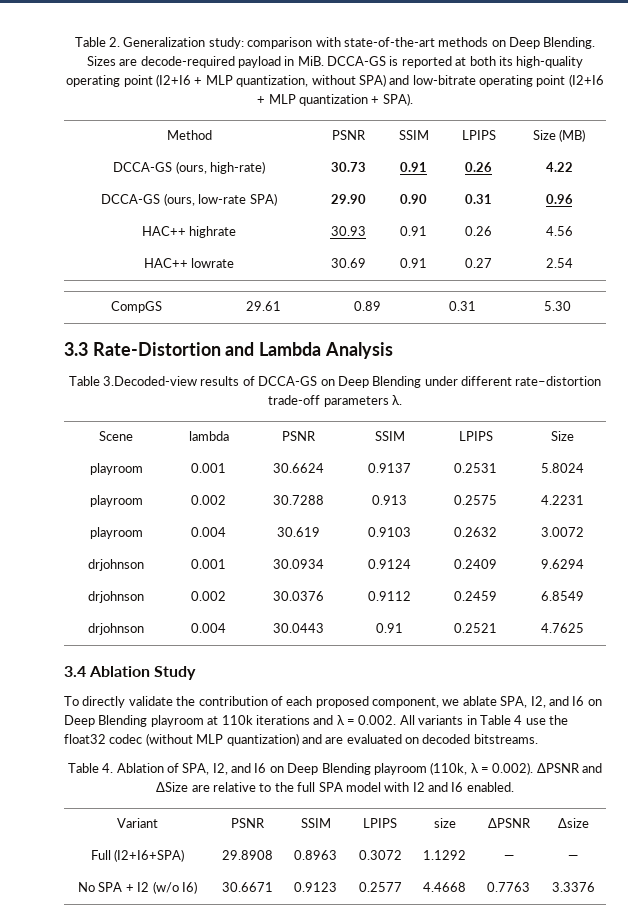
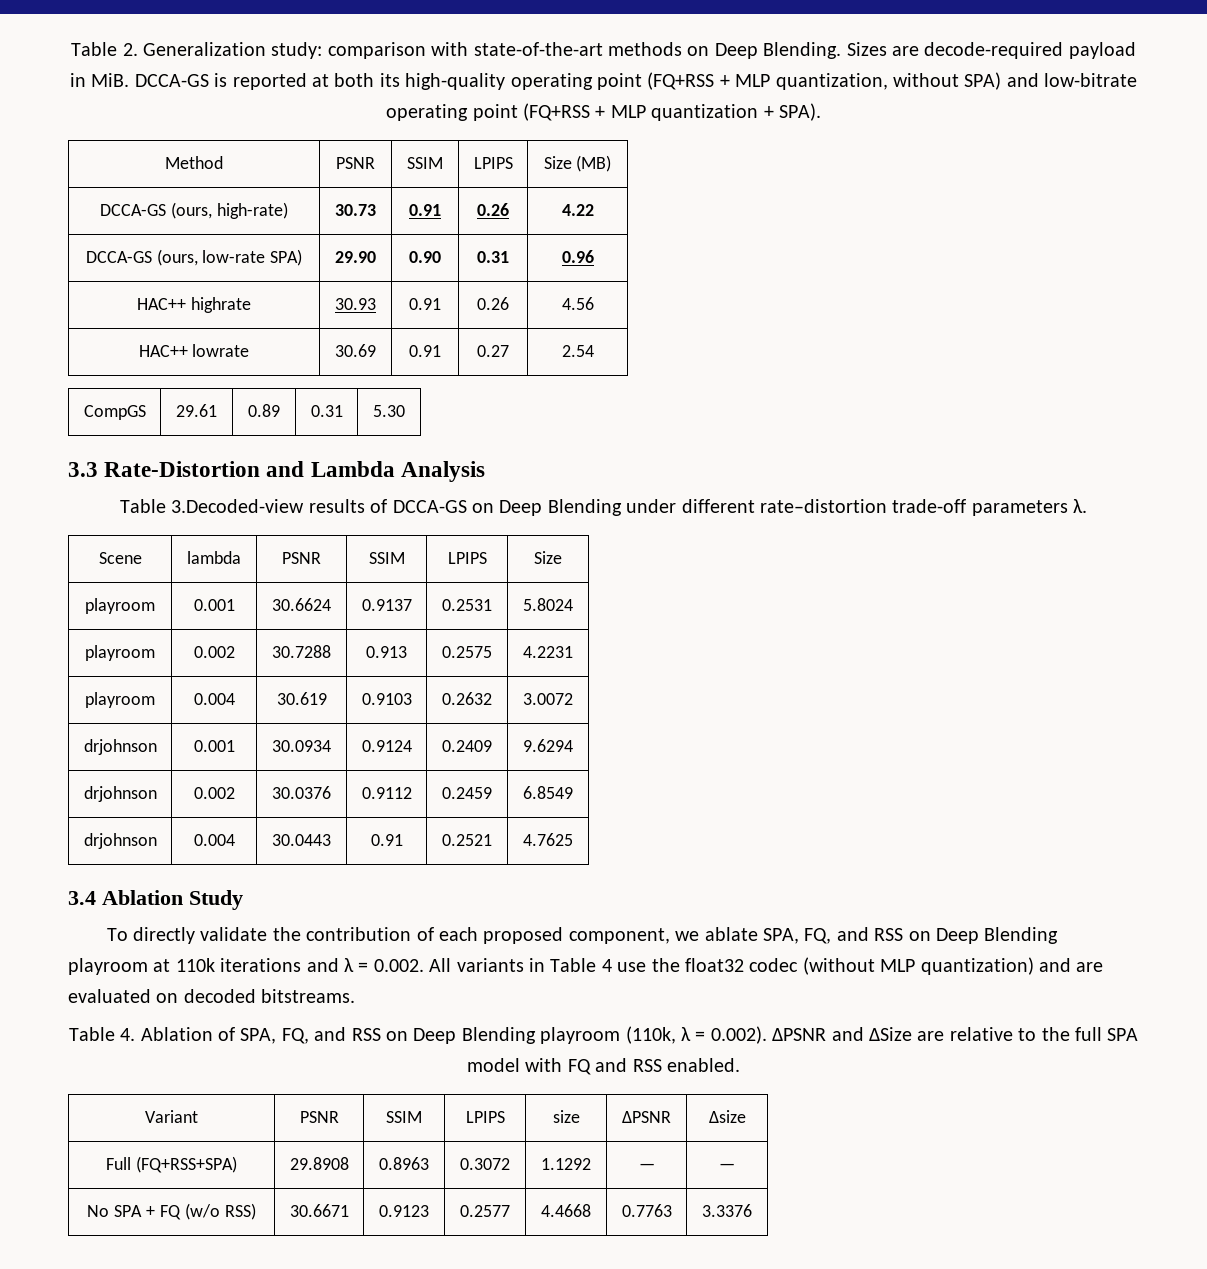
- Sizes are decode-required payload in MiB. DCCA-GS is reported at both its high-quality operating point (I2+I6 + MLP quantization, without SPA) and low-bitrate operating point (I2+I6 + MLP quantization + SPA).
+ Sizes are decode-required payload in MiB. DCCA-GS is reported at both its high-quality operating point (FQ+RSS + MLP quantization, without SPA) and low-bitrate operating point (FQ+RSS + MLP quantization + SPA).
- To directly validate the contribution of each proposed component, we ablate SPA, I2, and I6 on Deep Blending playroom at 110k iterations and λ = 0.002. All variants in Table 4 use the float32 codec (without MLP quantization) and are evaluated on decoded bitstreams.
+ To directly validate the contribution of each proposed component, we ablate SPA, FQ, and RSS on Deep Blending playroom at 110k iterations and λ = 0.002. All variants in Table 4 use the float32 codec (without MLP quantization) and are evaluated on decoded bitstreams.
- Table 4. Ablation of SPA, I2, and I6 on Deep Blending playroom (110k, λ = 0.002). ΔPSNR and ΔSize are relative to the full SPA model with I2 and I6 enabled.
+ Table 4. Ablation of SPA, FQ, and RSS on Deep Blending playroom (110k, λ = 0.002). ΔPSNR and ΔSize are relative to the full SPA model with FQ and RSS enabled.
- Full (I2+I6+SPA) | 29.8908 | 0.8963 | 0.3072 | 1.1292 | — | —
+ Full (FQ+RSS+SPA) | 29.8908 | 0.8963 | 0.3072 | 1.1292 | — | —
- No SPA + I2 (w/o I6) | 30.6671 | 0.9123 | 0.2577 | 4.4668 | 0.7763 | 3.3376
+ No SPA + FQ (w/o RSS) | 30.6671 | 0.9123 | 0.2577 | 4.4668 | 0.7763 | 3.3376

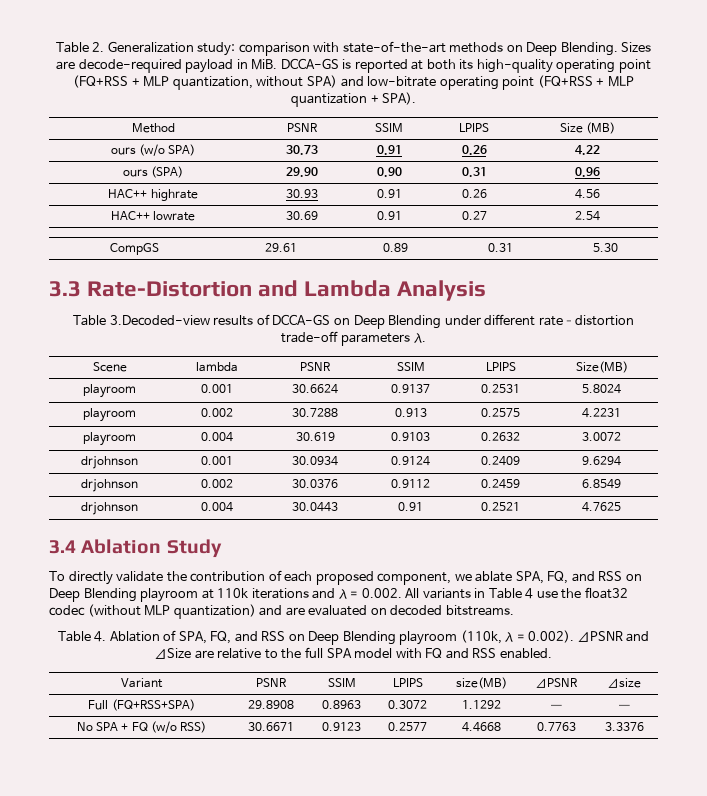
- DCCA-GS (ours, high-rate) | 30.73 | 0.91 | 0.26 | 4.22
+ ours (w/o SPA) | 30.73 | 0.91 | 0.26 | 4.22
- DCCA-GS (ours, low-rate SPA) | 29.90 | 0.90 | 0.31 | 0.96
+ ours (SPA) | 29.90 | 0.90 | 0.31 | 0.96
- Scene | lambda | PSNR | SSIM | LPIPS | Size
+ Scene | lambda | PSNR | SSIM | LPIPS | Size(MB)
- Variant | PSNR | SSIM | LPIPS | size | ΔPSNR | Δsize
+ Variant | PSNR | SSIM | LPIPS | size(MB) | ΔPSNR | Δsize

